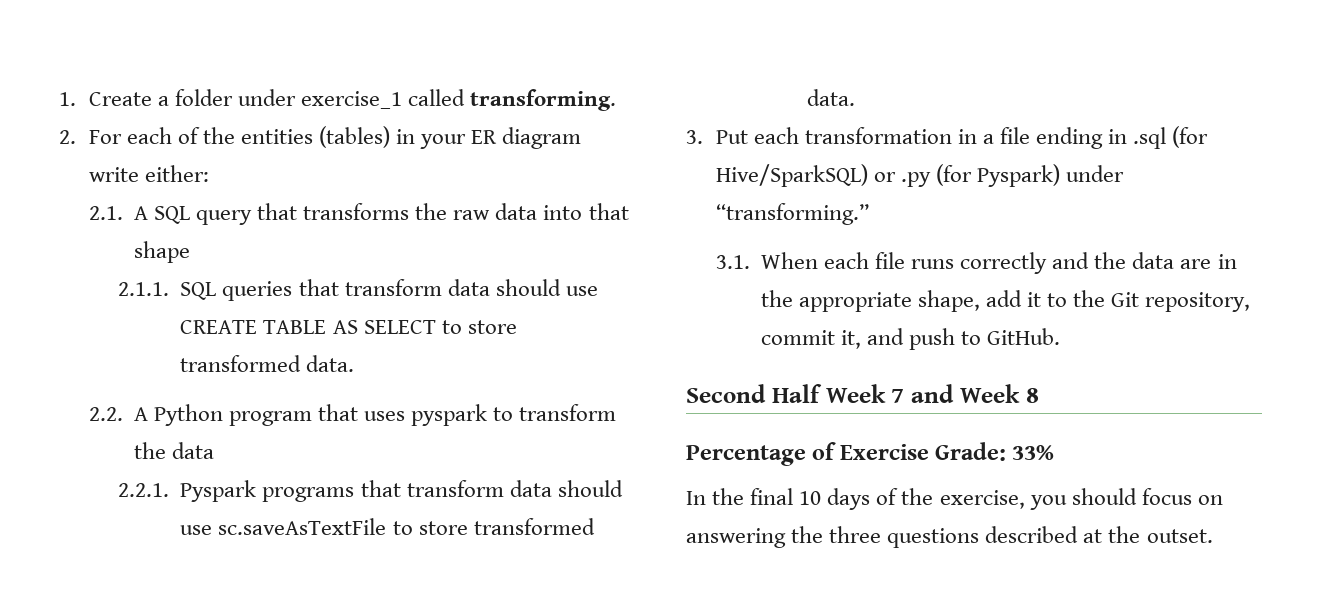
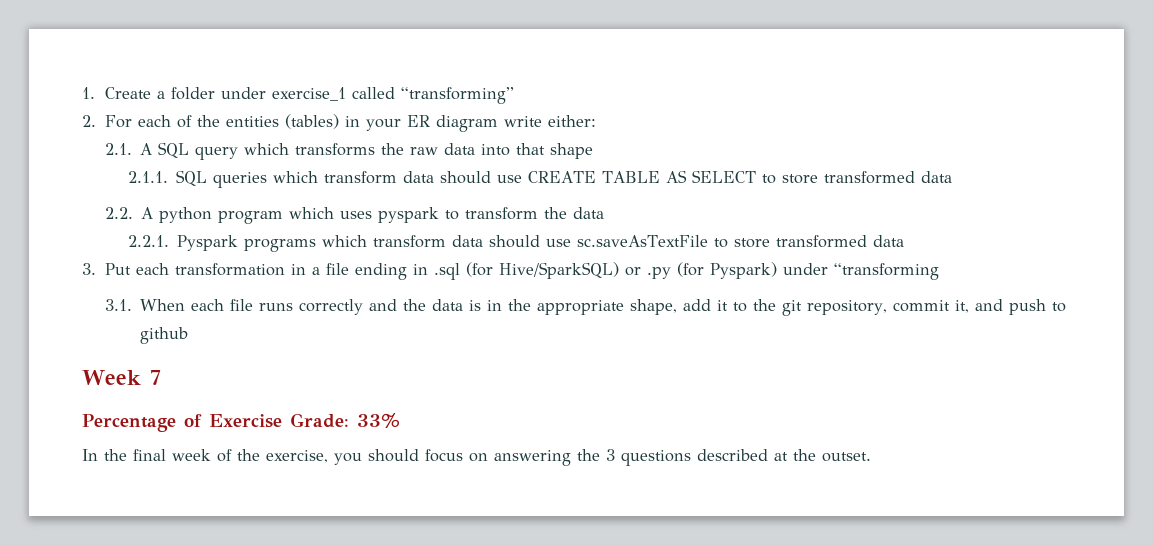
- 1. Create a folder under exercise_1 called transforming.
+ 1. Create a folder under exercise_1 called “transforming”
- 2.1. A SQL query that transforms the raw data into that shape
+ 2.1. A SQL query which transforms the raw data into that shape
- 2.1.1. SQL queries that transform data should use CREATE TABLE AS SELECT to store transformed data.
+ 2.1.1. SQL queries which transform data should use CREATE TABLE AS SELECT to store transformed data
- 2.2. A Python program that uses pyspark to transform the data
+ 2.2. A python program which uses pyspark to transform the data
- 2.2.1. Pyspark programs that transform data should use sc.saveAsTextFile to store transformed data.
+ 2.2.1. Pyspark programs which transform data should use sc.saveAsTextFile to store transformed data
- 3. Put each transformation in a file ending in .sql (for Hive/SparkSQL) or .py (for Pyspark) under “transforming.”
+ 3. Put each transformation in a file ending in .sql (for Hive/SparkSQL) or .py (for Pyspark) under “transforming
- 3.1. When each file runs correctly and the data are in the appropriate shape, add it to the Git repository, commit it, and push to GitHub.
- Second Half Week 7 and Week 8
+ 3.1. When each file runs correctly and the data is in the appropriate shape, add it to the git repository, commit it, and push to github
+ Week 7
- In the final 10 days of the exercise, you should focus on answering the three questions described at the outset.
+ In the final week of the exercise, you should focus on answering the 3 questions described at the outset.

